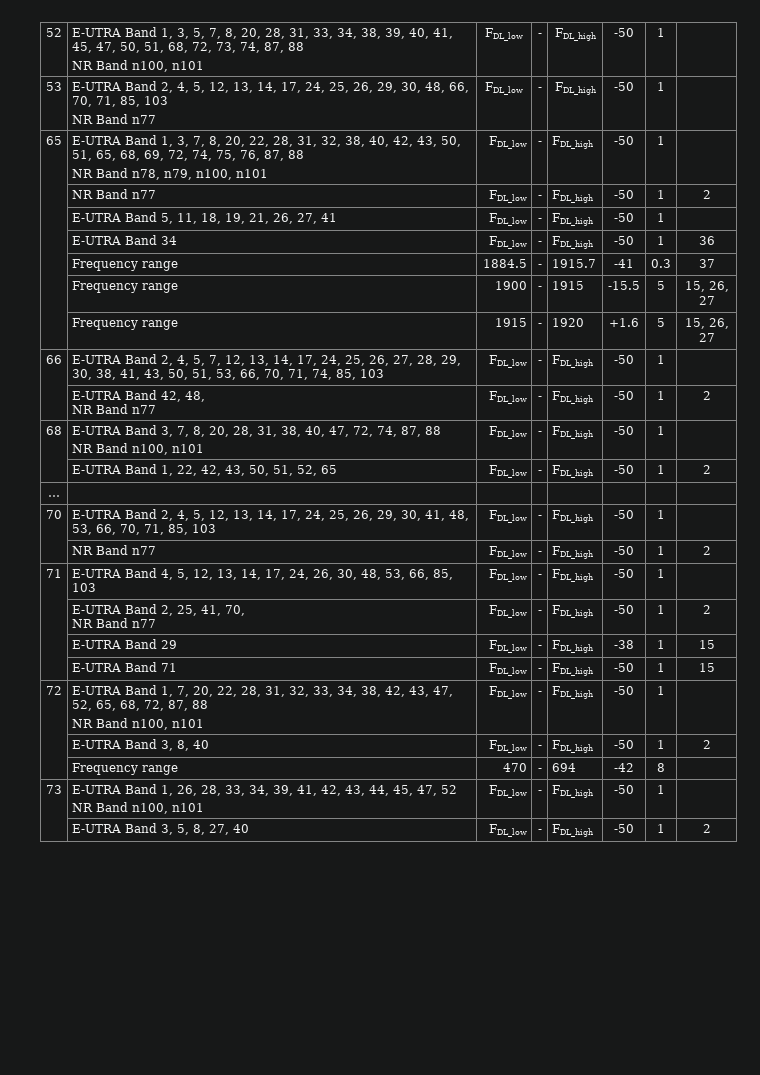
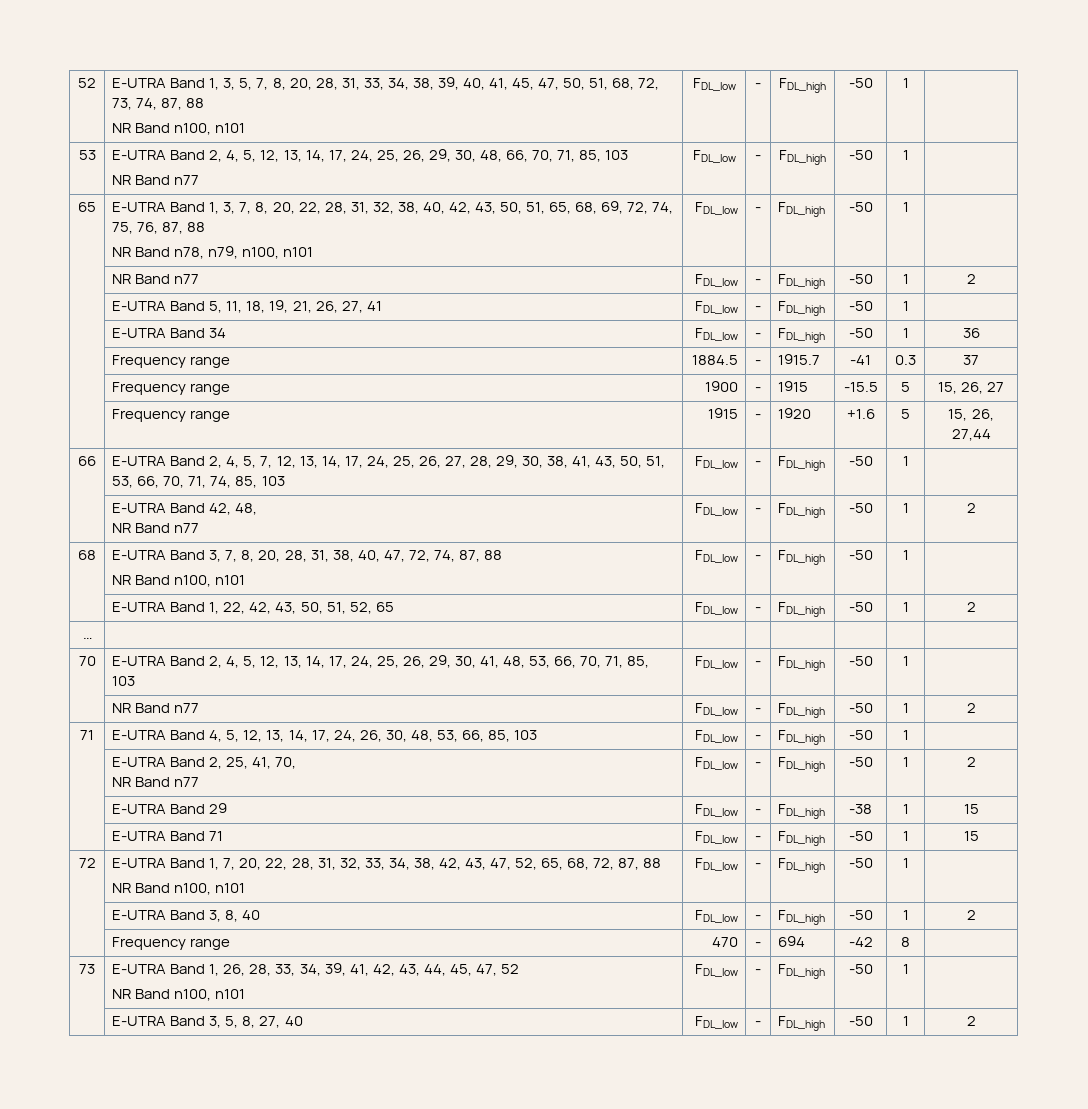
- | Frequency range | 1915 | - | 1920 | +1.6 | 5 | 15, 26, 27
+ | Frequency range | 1915 | - | 1920 | +1.6 | 5 | 15, 26, 27,44

